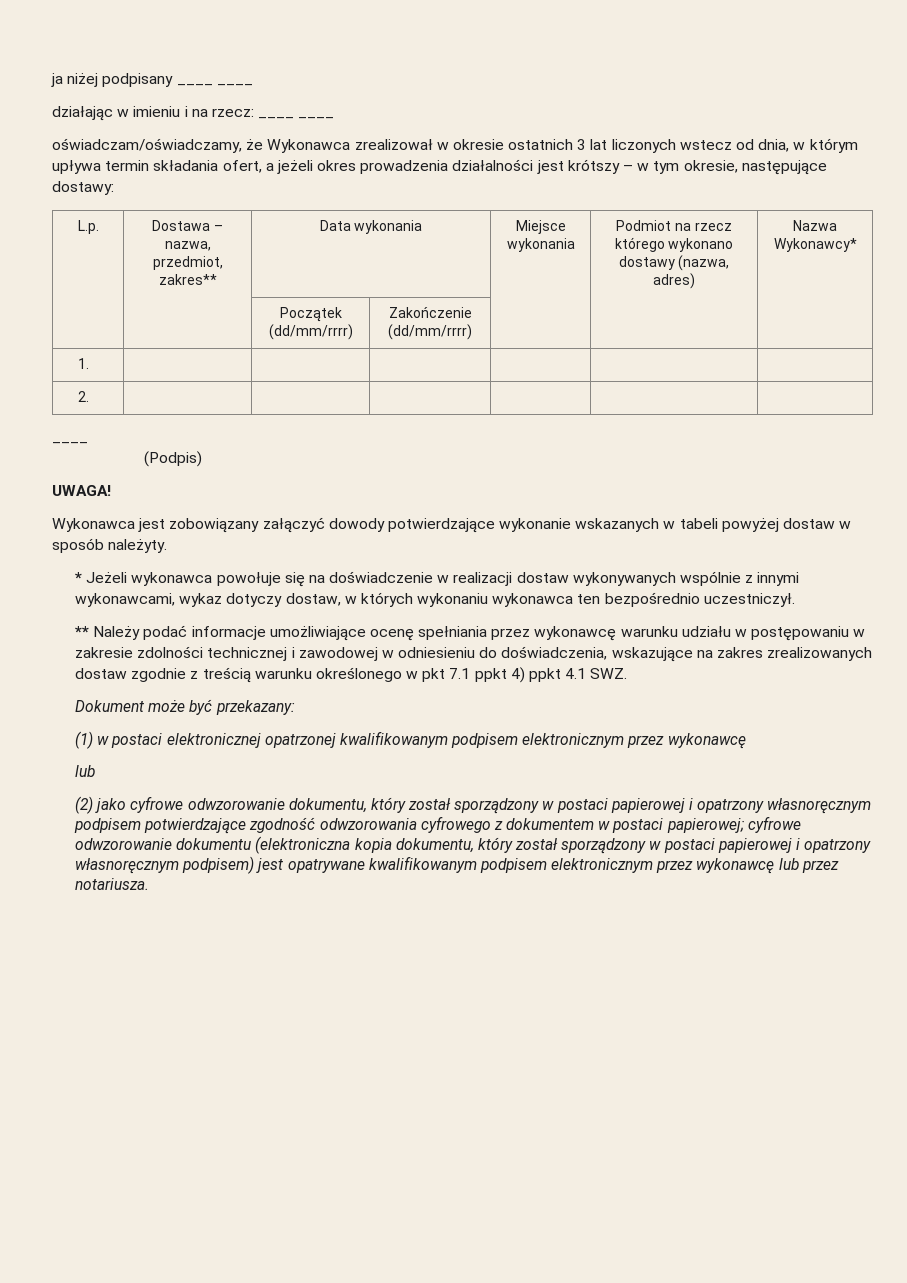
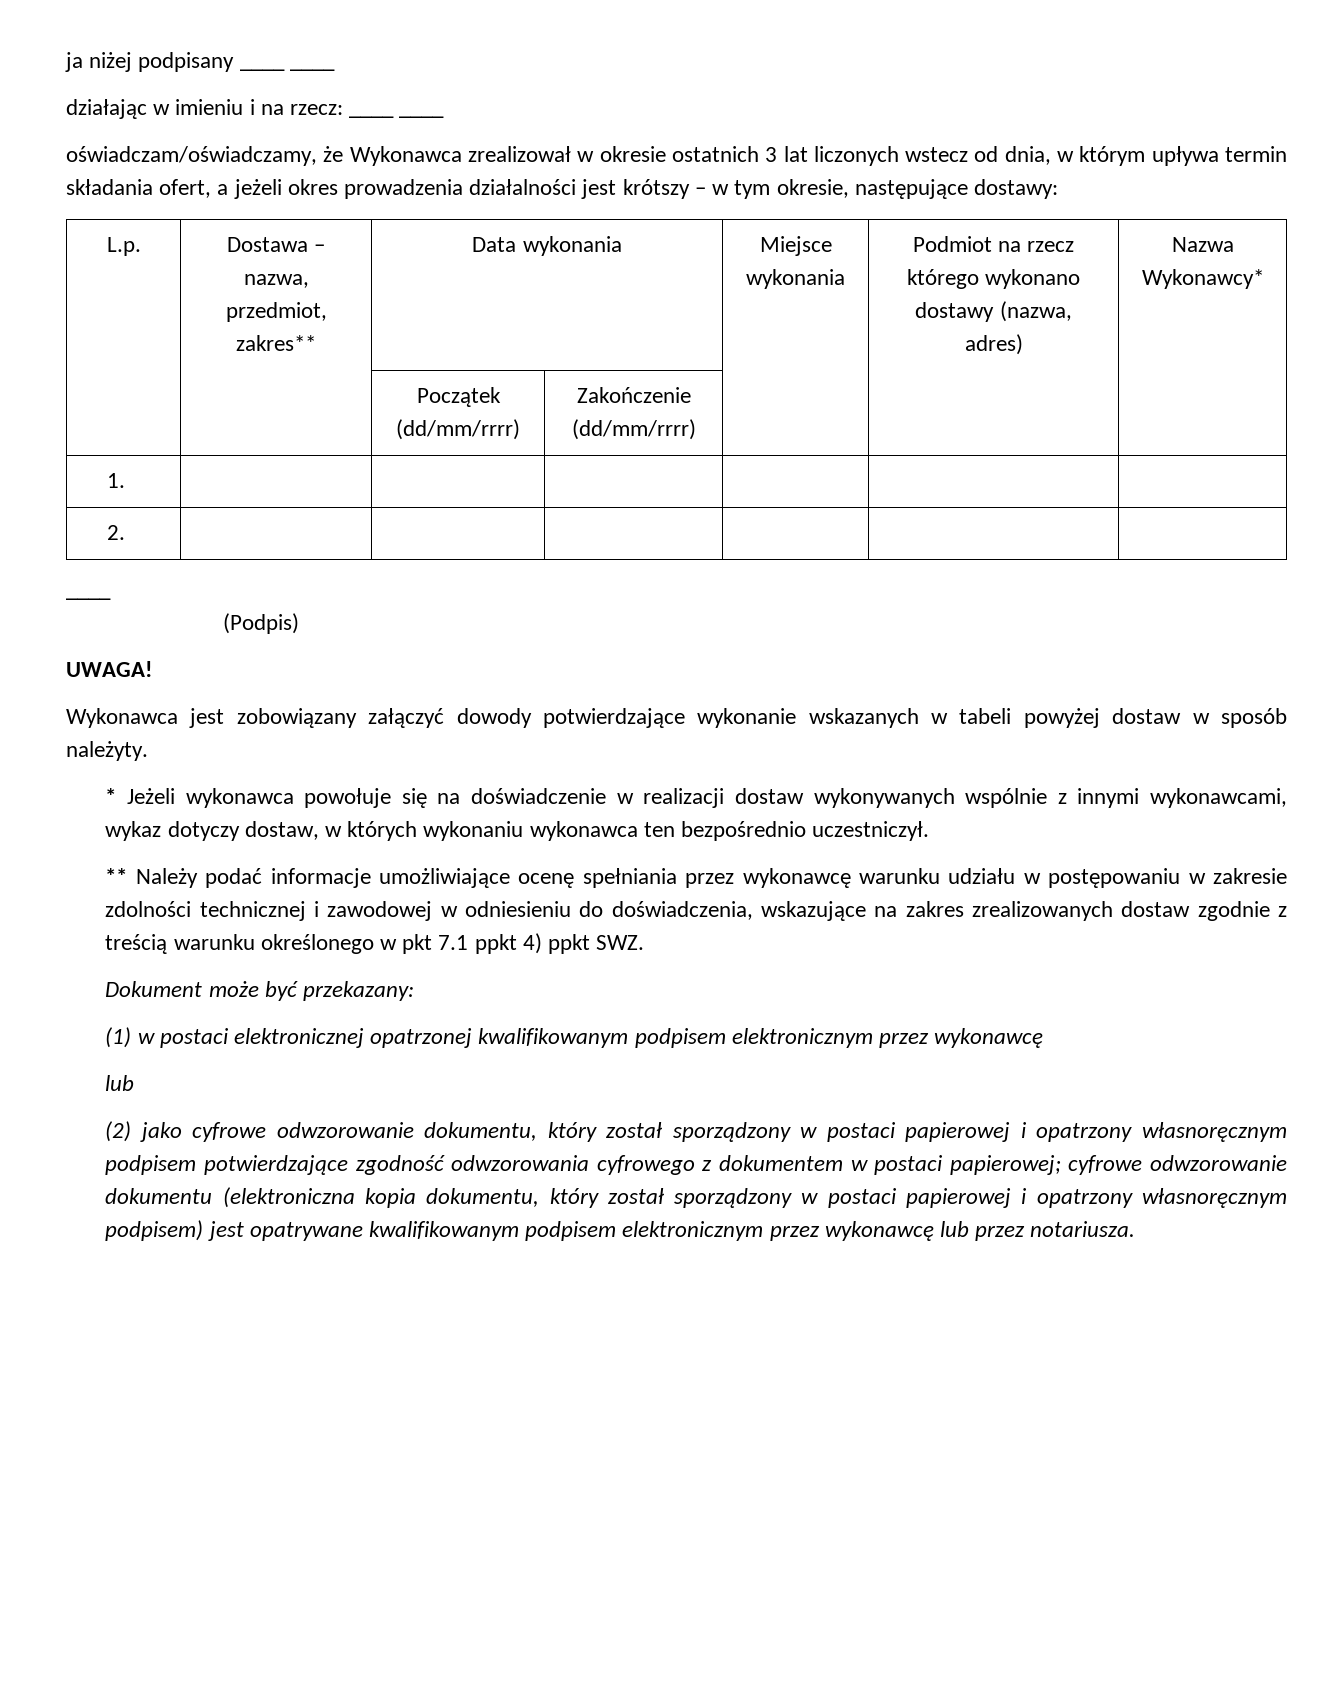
- ** Należy podać informacje umożliwiające ocenę spełniania przez wykonawcę warunku udziału w postępowaniu w zakresie zdolności technicznej i zawodowej w odniesieniu do doświadczenia, wskazujące na zakres zrealizowanych dostaw zgodnie z treścią warunku określonego w pkt 7.1 ppkt 4) ppkt 4.1 SWZ.
+ ** Należy podać informacje umożliwiające ocenę spełniania przez wykonawcę warunku udziału w postępowaniu w zakresie zdolności technicznej i zawodowej w odniesieniu do doświadczenia, wskazujące na zakres zrealizowanych dostaw zgodnie z treścią warunku określonego w pkt 7.1 ppkt 4) ppkt SWZ.

